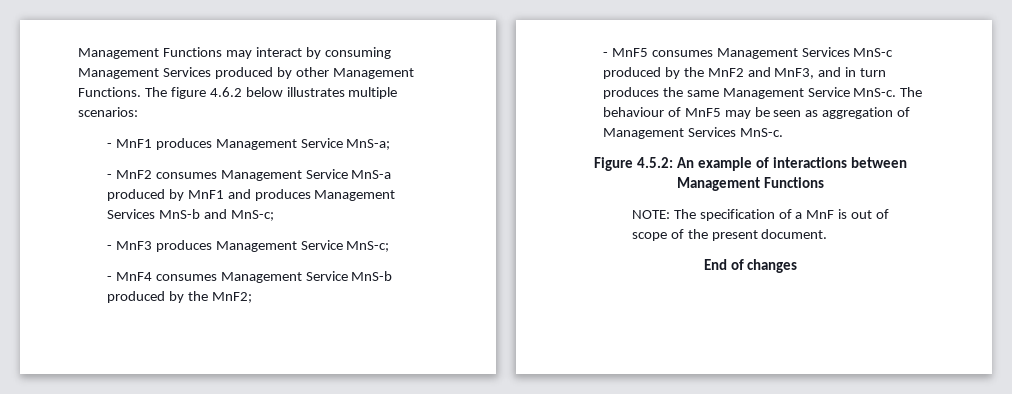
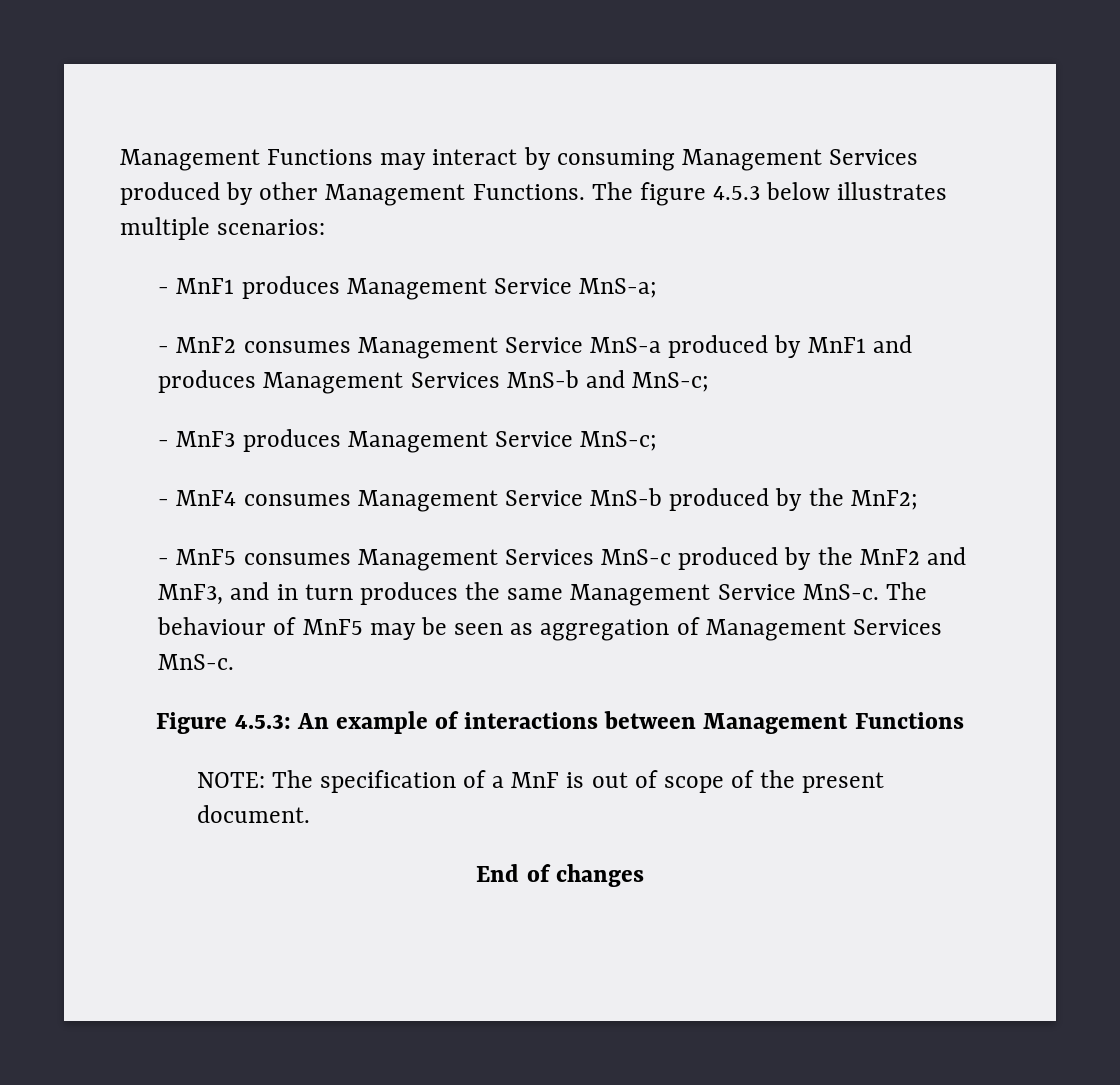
- The figure 4.6.2 below illustrates multiple scenarios:
+ The figure 4.5.3 below illustrates multiple scenarios:
- Figure 4.5.2: An example of interactions between Management Functions
+ Figure 4.5.3: An example of interactions between Management Functions

